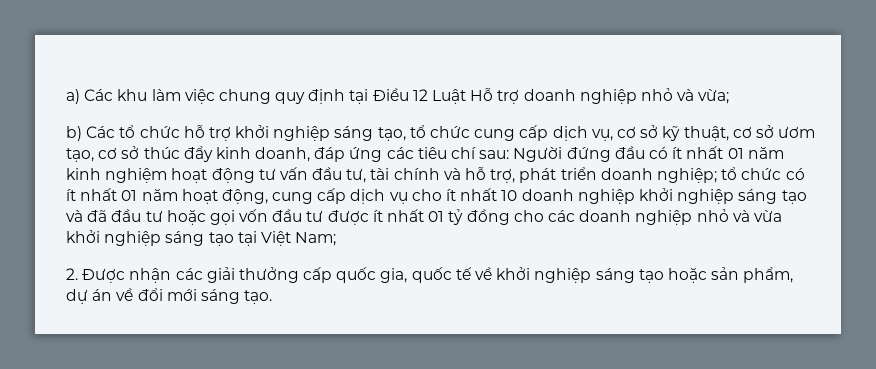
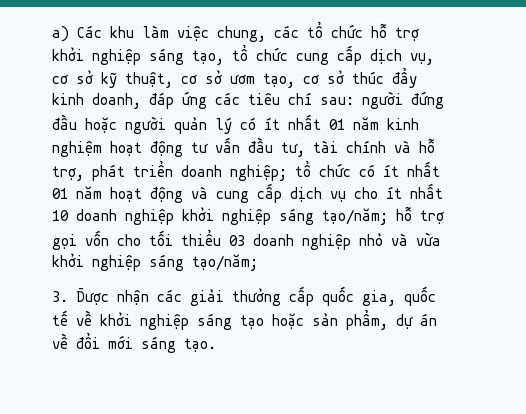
- a) Các khu làm việc chung quy định tại Điều 12 Luật Hỗ trợ doanh nghiệp nhỏ và vừa;
- b) Các tổ chức hỗ trợ khởi nghiệp sáng tạo, tổ chức cung cấp dịch vụ, cơ sở kỹ thuật, cơ sở ươm tạo, cơ sở thúc đẩy kinh doanh, đáp ứng các tiêu chí sau:
+ a) Các khu làm việc chung, các tổ chức hỗ trợ khởi nghiệp sáng tạo, tổ chức cung cấp dịch vụ, cơ sở kỹ thuật, cơ sở ươm tạo, cơ sở thúc đẩy kinh doanh, đáp ứng các tiêu chí sau:
- Người đứng đầu có ít nhất 01 năm kinh nghiệm hoạt động tư vấn đầu tư, tài chính và hỗ trợ, phát triển doanh nghiệp;
+ người đứng đầu hoặc người quản lý có ít nhất 01 năm kinh nghiệm hoạt động tư vấn đầu tư, tài chính và hỗ trợ, phát triển doanh nghiệp;
- tổ chức có ít nhất 01 năm hoạt động, cung cấp dịch vụ cho ít nhất 10 doanh nghiệp khởi nghiệp sáng tạo và đã đầu tư hoặc gọi vốn đầu tư được ít nhất 01 tỷ đồng cho các doanh nghiệp nhỏ và vừa khởi nghiệp sáng tạo tại Việt Nam;
- 2. Được nhận các giải thưởng cấp quốc gia, quốc tế về khởi nghiệp sáng tạo hoặc sản phẩm, dự án về đổi mới sáng tạo.
+ tổ chức có ít nhất 01 năm hoạt động và cung cấp dịch vụ cho ít nhất 10 doanh nghiệp khởi nghiệp sáng tạo/năm; hỗ trợ gọi vốn cho tối thiểu 03 doanh nghiệp nhỏ và vừa khởi nghiệp sáng tạo/năm;
+ 3. Được nhận các giải thưởng cấp quốc gia, quốc tế về khởi nghiệp sáng tạo hoặc sản phẩm, dự án về đổi mới sáng tạo.

